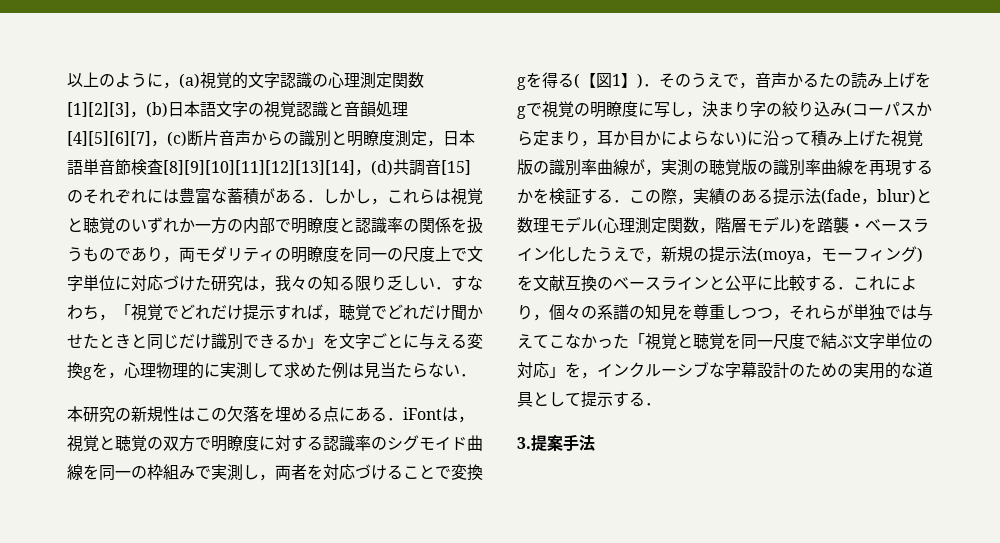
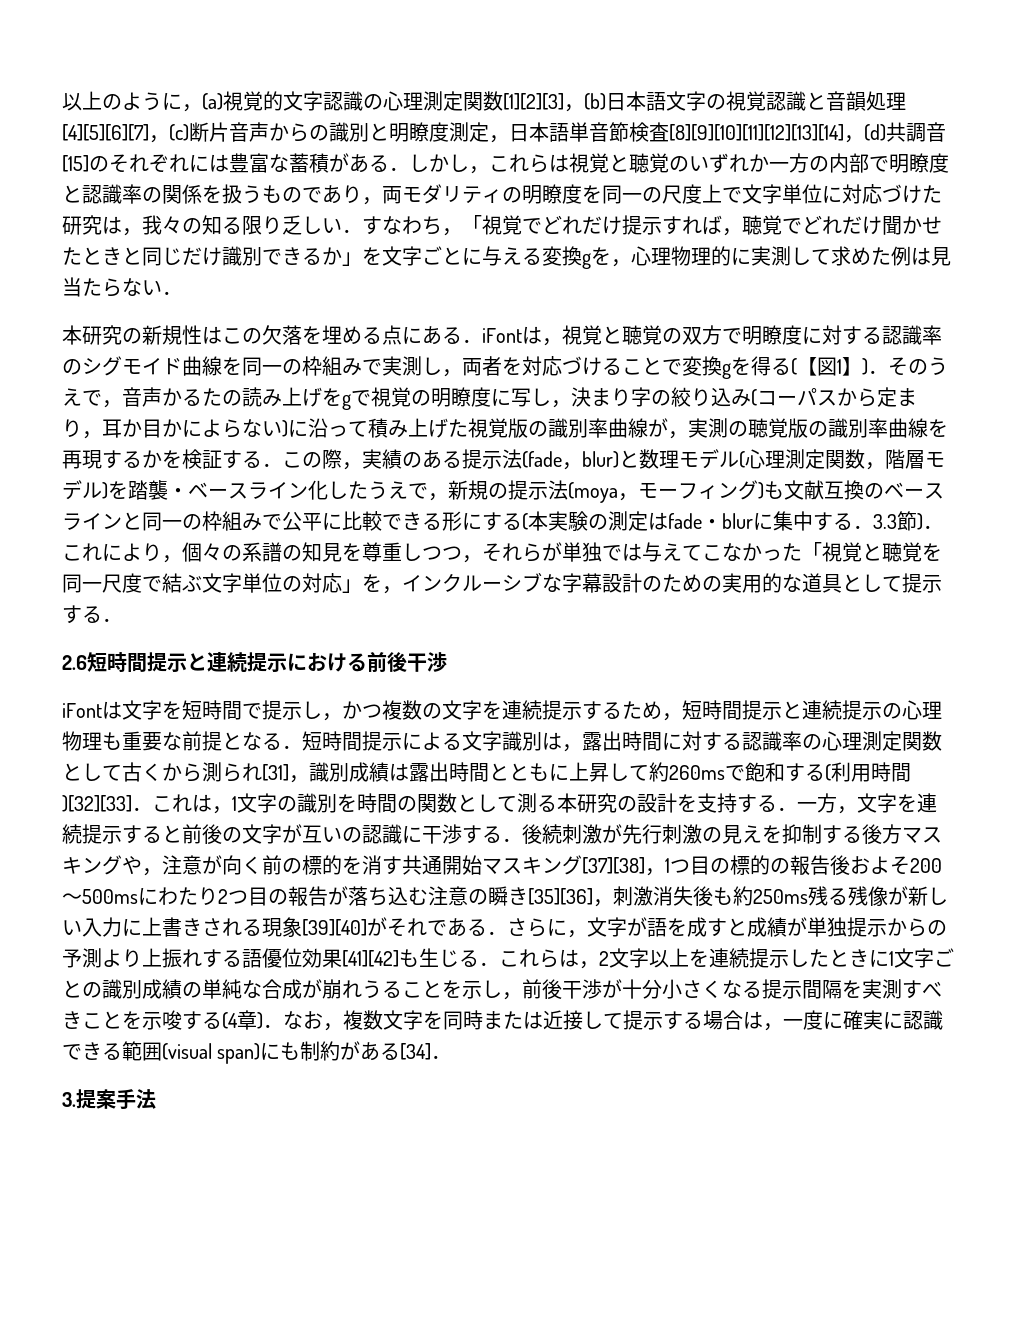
- 本研究の新規性はこの欠落を埋める点にある．iFontは，視覚と聴覚の双方で明瞭度に対する認識率のシグモイド曲線を同一の枠組みで実測し，両者を対応づけることで変換gを得る(【図1】)．そのうえで，音声かるたの読み上げをgで視覚の明瞭度に写し，決まり字の絞り込み(コーパスから定まり，耳か目かによらない)に沿って積み上げた視覚版の識別率曲線が，実測の聴覚版の識別率曲線を再現するかを検証する．この際，実績のある提示法(fade，blur)と数理モデル(心理測定関数，階層モデル)を踏襲・ベースライン化したうえで，新規の提示法(moya，モーフィング)を文献互換のベースラインと公平に比較する．これにより，個々の系譜の知見を尊重しつつ，それらが単独では与えてこなかった「視覚と聴覚を同一尺度で結ぶ文字単位の対応」を，インクルーシブな字幕設計のための実用的な道具として提示する．
+ 本研究の新規性はこの欠落を埋める点にある．iFontは，視覚と聴覚の双方で明瞭度に対する認識率のシグモイド曲線を同一の枠組みで実測し，両者を対応づけることで変換gを得る(【図1】)．そのうえで，音声かるたの読み上げをgで視覚の明瞭度に写し，決まり字の絞り込み(コーパスから定まり，耳か目かによらない)に沿って積み上げた視覚版の識別率曲線が，実測の聴覚版の識別率曲線を再現するかを検証する．この際，実績のある提示法(fade，blur)と数理モデル(心理測定関数，階層モデル)を踏襲・ベースライン化したうえで，新規の提示法(moya，モーフィング)も文献互換のベースラインと同一の枠組みで公平に比較できる形にする(本実験の測定はfade・blurに集中する．3.3節)．これにより，個々の系譜の知見を尊重しつつ，それらが単独では与えてこなかった「視覚と聴覚を同一尺度で結ぶ文字単位の対応」を，インクルーシブな字幕設計のための実用的な道具として提示する．
+ 2.6短時間提示と連続提示における前後干渉
+ iFontは文字を短時間で提示し，かつ複数の文字を連続提示するため，短時間提示と連続提示の心理物理も重要な前提となる．短時間提示による文字識別は，露出時間に対する認識率の心理測定関数として古くから測られ[31]，識別成績は露出時間とともに上昇して約260msで飽和する(利用時間)[32][33]．これは，1文字の識別を時間の関数として測る本研究の設計を支持する．一方，文字を連続提示すると前後の文字が互いの認識に干渉する．後続刺激が先行刺激の見えを抑制する後方マスキングや，注意が向く前の標的を消す共通開始マスキング[37][38]，1つ目の標的の報告後およそ200〜500msにわたり2つ目の報告が落ち込む注意の瞬き[35][36]，刺激消失後も約250ms残る残像が新しい入力に上書きされる現象[39][40]がそれである．さらに，文字が語を成すと成績が単独提示からの予測より上振れする語優位効果[41][42]も生じる．これらは，2文字以上を連続提示したときに1文字ごとの識別成績の単純な合成が崩れうることを示し，前後干渉が十分小さくなる提示間隔を実測すべきことを示唆する(4章)．なお，複数文字を同時または近接して提示する場合は，一度に確実に認識できる範囲(visual span)にも制約がある[34]．

